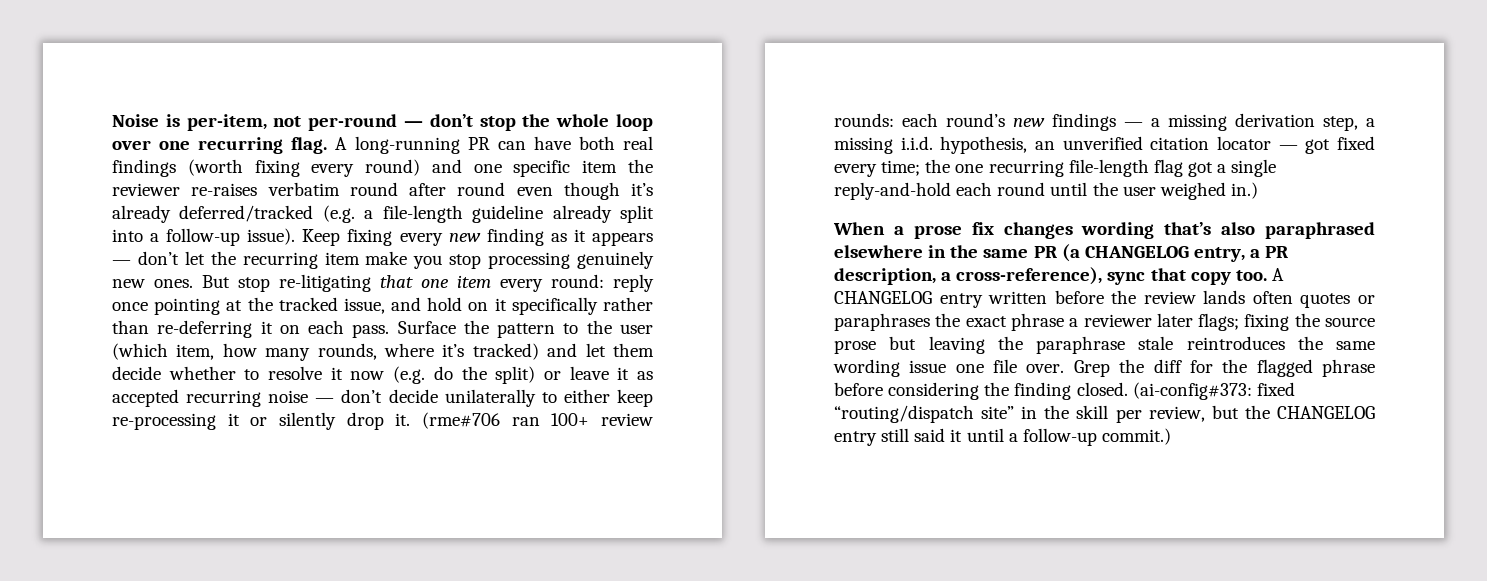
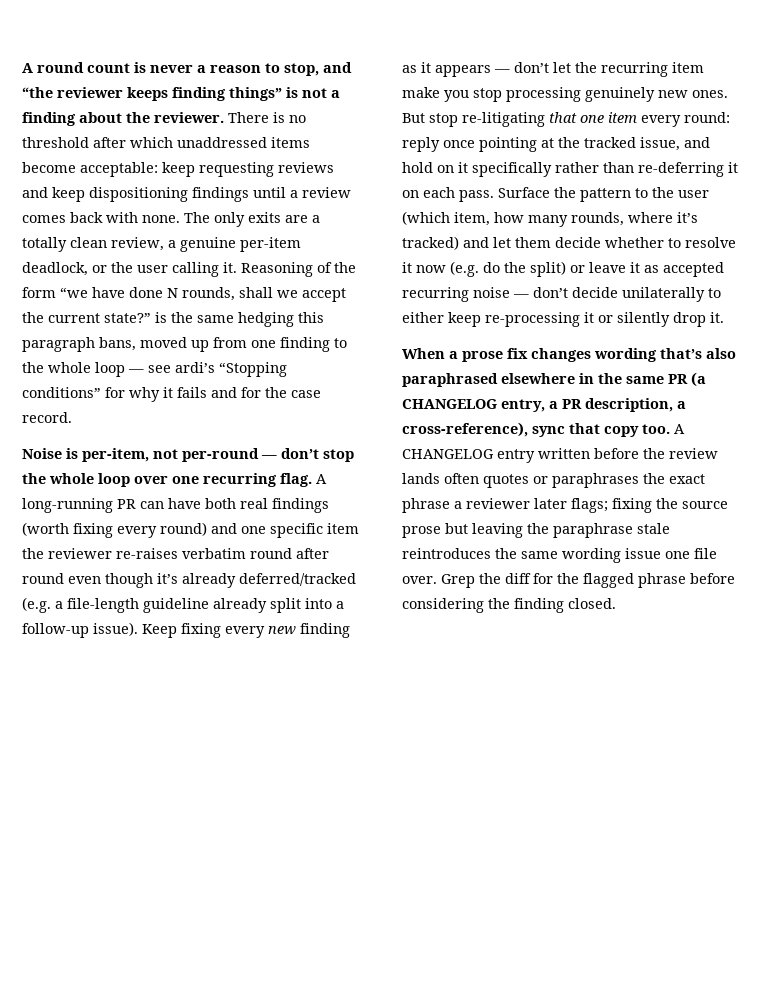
+ A round count is never a reason to stop, and “the reviewer keeps finding things” is not a finding about the reviewer. There is no threshold after which unaddressed items become acceptable: keep requesting reviews and keep dispositioning findings until a review comes back with none. The only exits are a totally clean review, a genuine per-item deadlock, or the user calling it. Reasoning of the form “we have done N rounds, shall we accept the current state?” is the same hedging this paragraph bans, moved up from one finding to the whole loop — see ardi’s “Stopping conditions” for why it fails and for the case record.
- (rme#706 ran 100+ review rounds: each round’s new findings — a missing derivation step, a missing i.i.d. hypothesis, an unverified citation locator — got fixed every time; the one recurring file-length flag got a single reply-and-hold each round until the user weighed in.)
- (ai-config#373: fixed “routing/dispatch site” in the skill per review, but the CHANGELOG entry still said it until a follow-up commit.)

